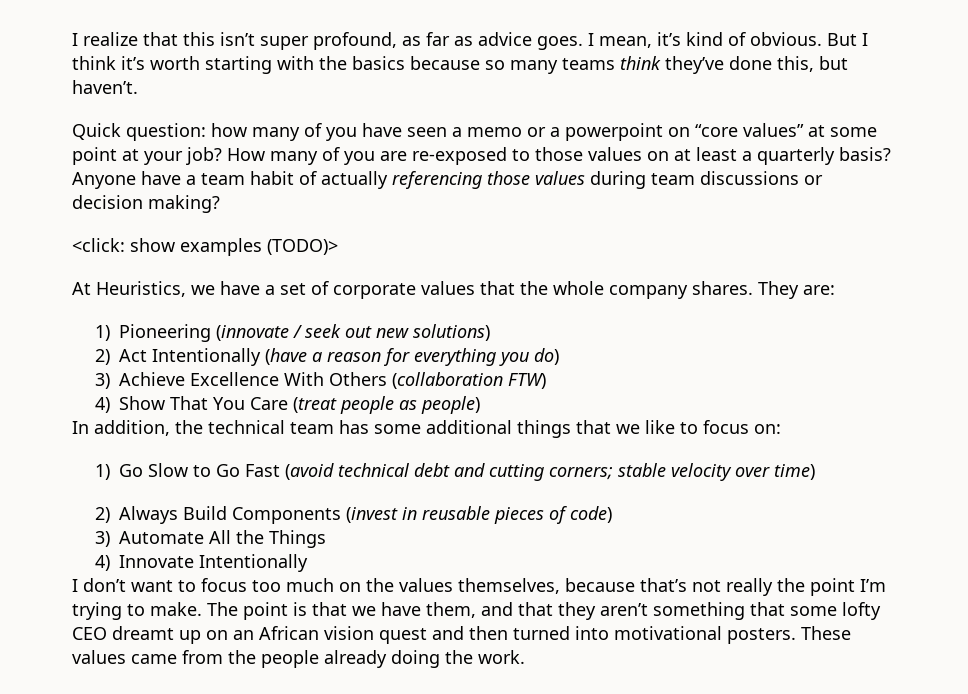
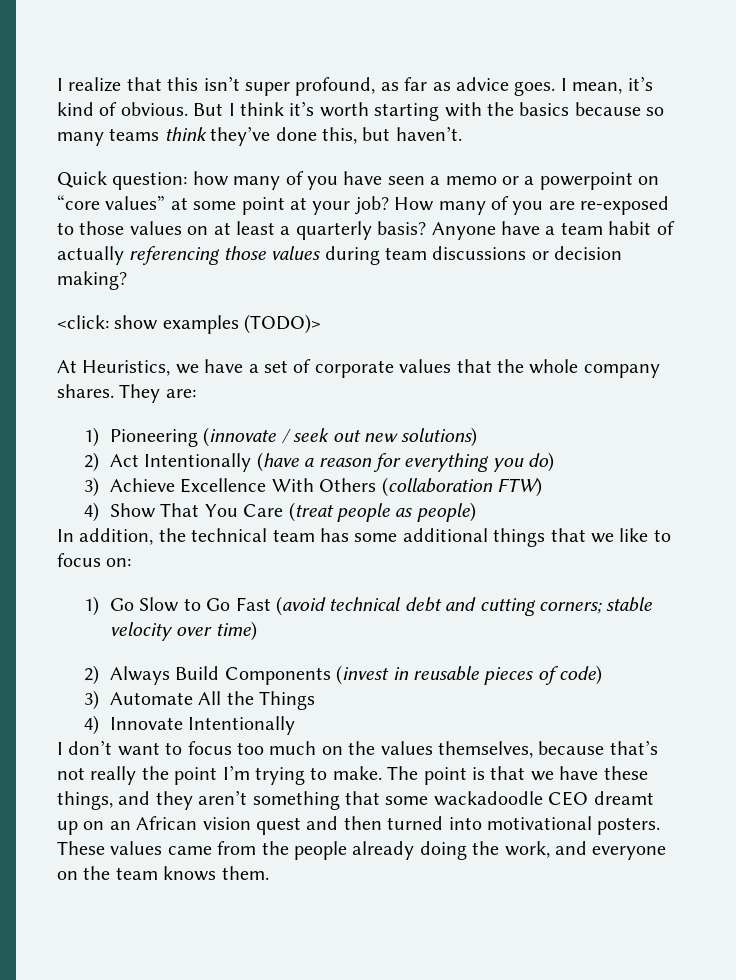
- The point is that we have them, and that they aren’t something that some lofty CEO dreamt up on an African vision quest and then turned into motivational posters.
+ The point is that we have these things, and they aren’t something that some wackadoodle CEO dreamt up on an African vision quest and then turned into motivational posters.
- These values came from the people already doing the work.
+ These values came from the people already doing the work, and everyone on the team knows them.

